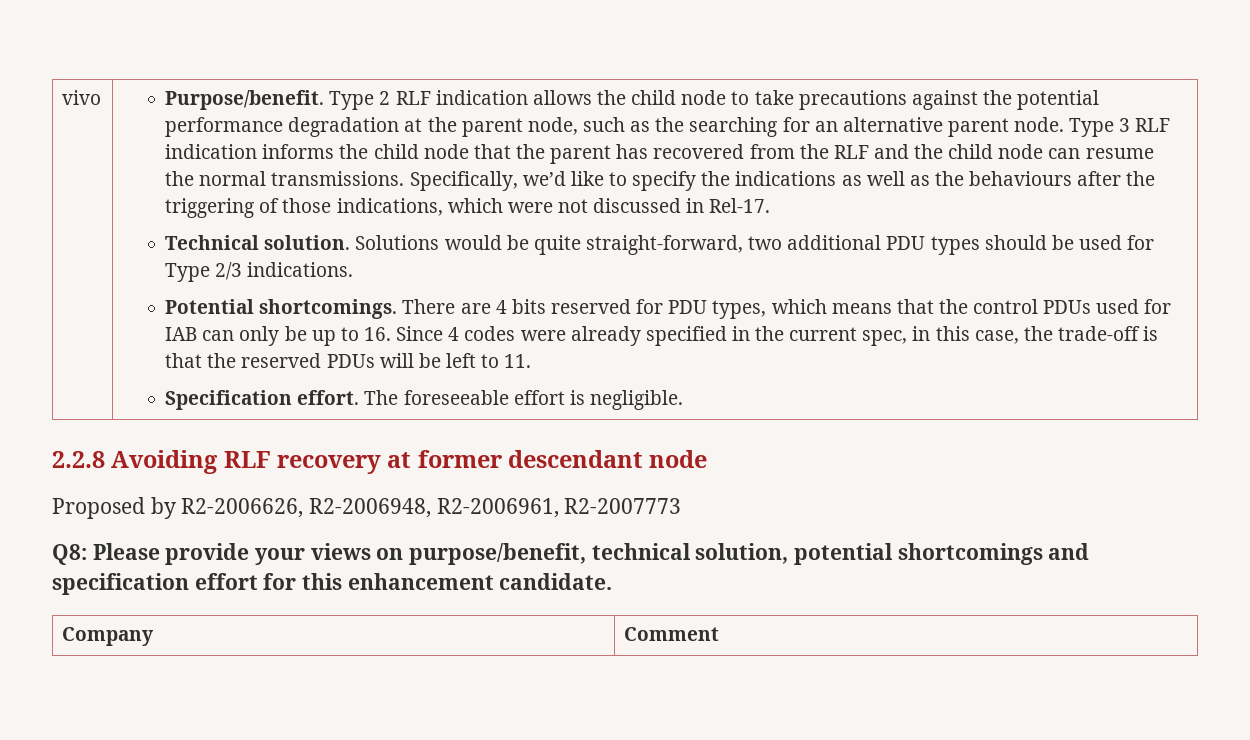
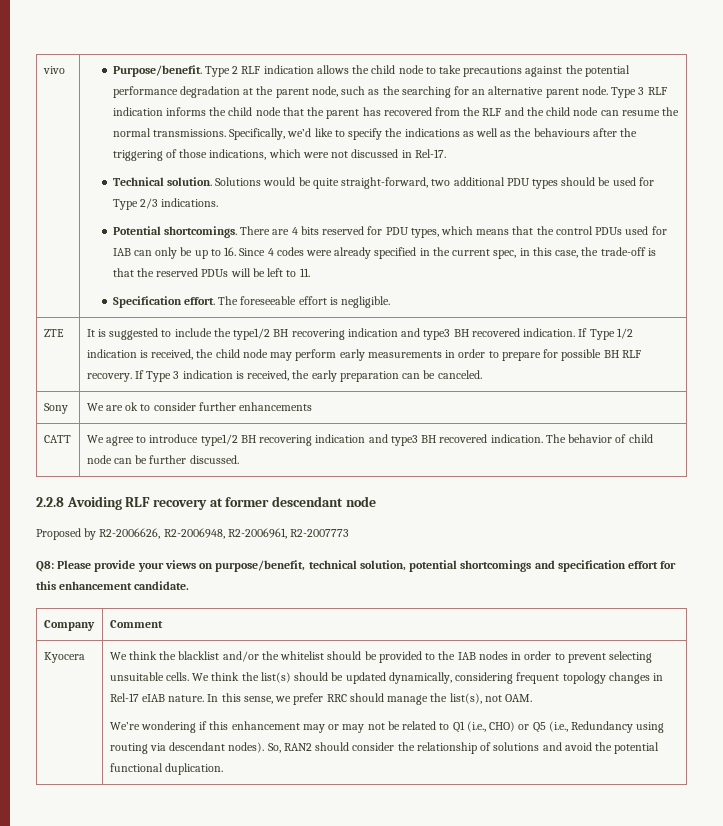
+ ZTE | It is suggested to include the type1/2 BH recovering indication and type3 BH recovered indication. If Type 1/2 indication is received, the child node may perform early measurements in order to prepare for possible BH RLF recovery. If Type 3 indication is received, the early preparation can be canceled.
+ Sony | We are ok to consider further enhancements
+ CATT | We agree to introduce type1/2 BH recovering indication and type3 BH recovered indication. The behavior of child node can be further discussed.
+ Kyocera | We think the blacklist and/or the whitelist should be provided to the IAB nodes in order to prevent selecting unsuitable cells. We think the list(s) should be updated dynamically, considering frequent topology changes in Rel-17 eIAB nature. In this sense, we prefer RRC should manage the list(s), not OAM.
+ We’re wondering if this enhancement may or may not be related to Q1 (i.e., CHO) or Q5 (i.e., Redundancy using routing via descendant nodes). So, RAN2 should consider the relationship of solutions and avoid the potential functional duplication.

